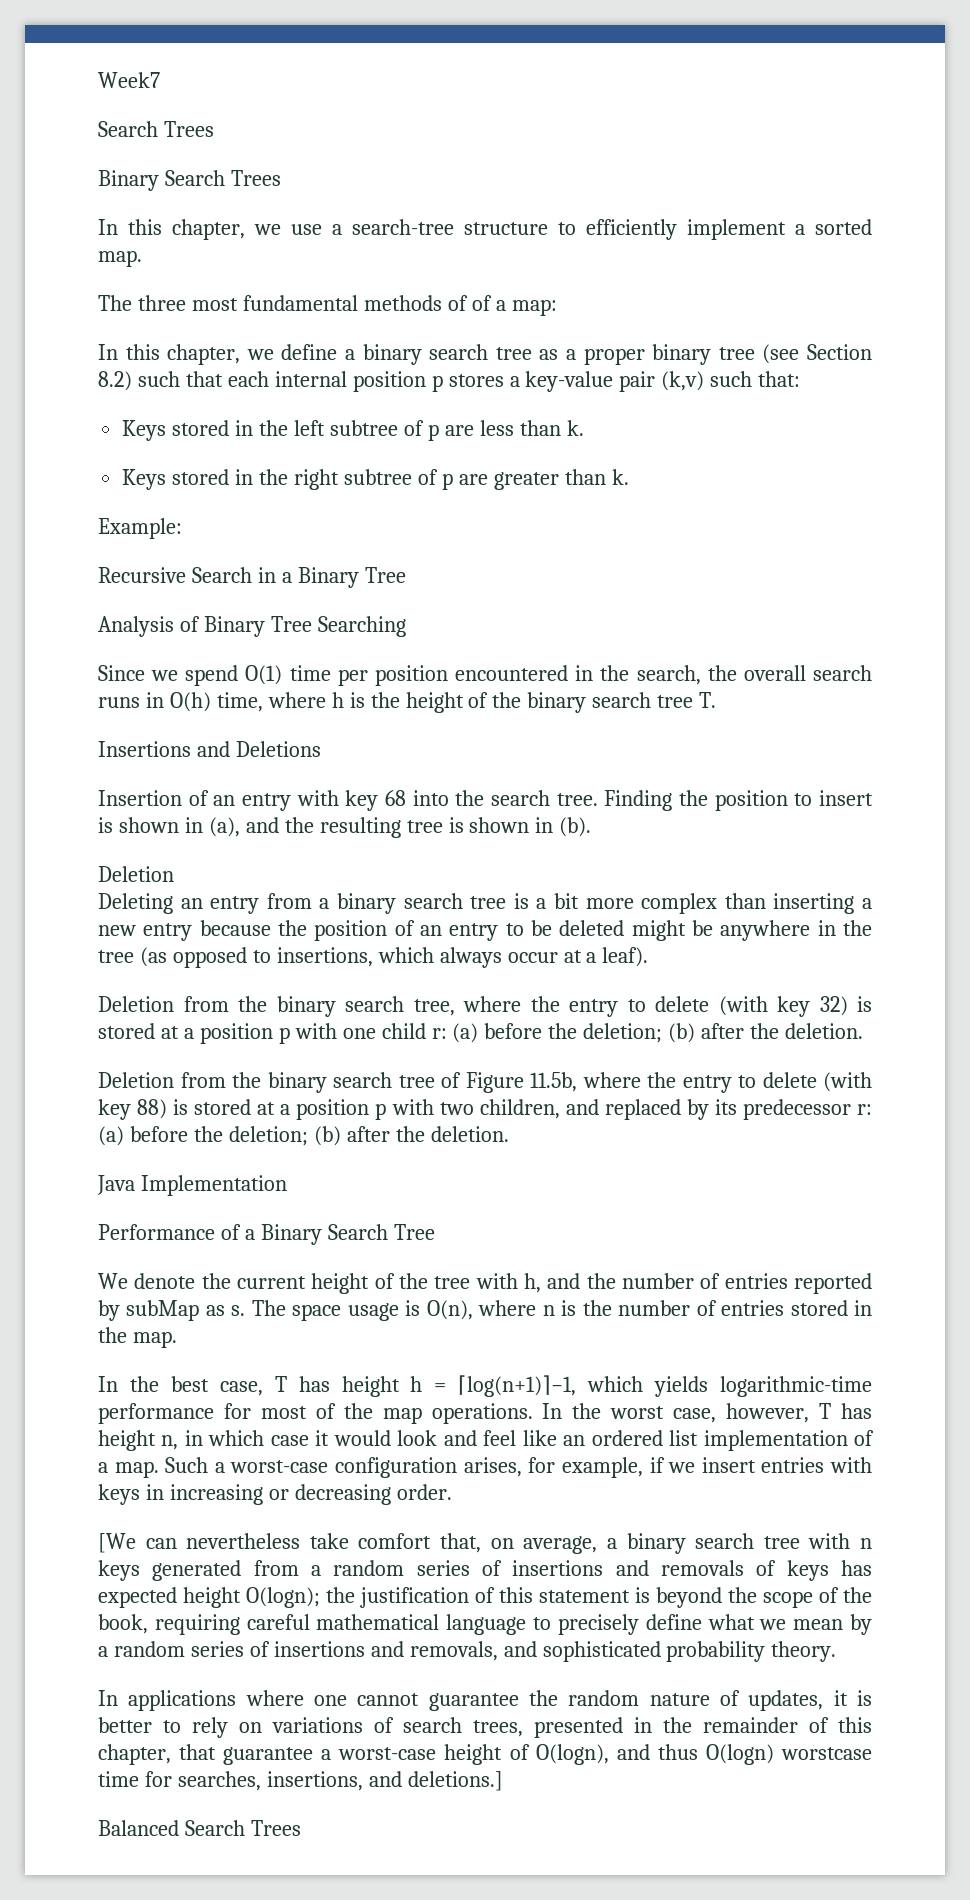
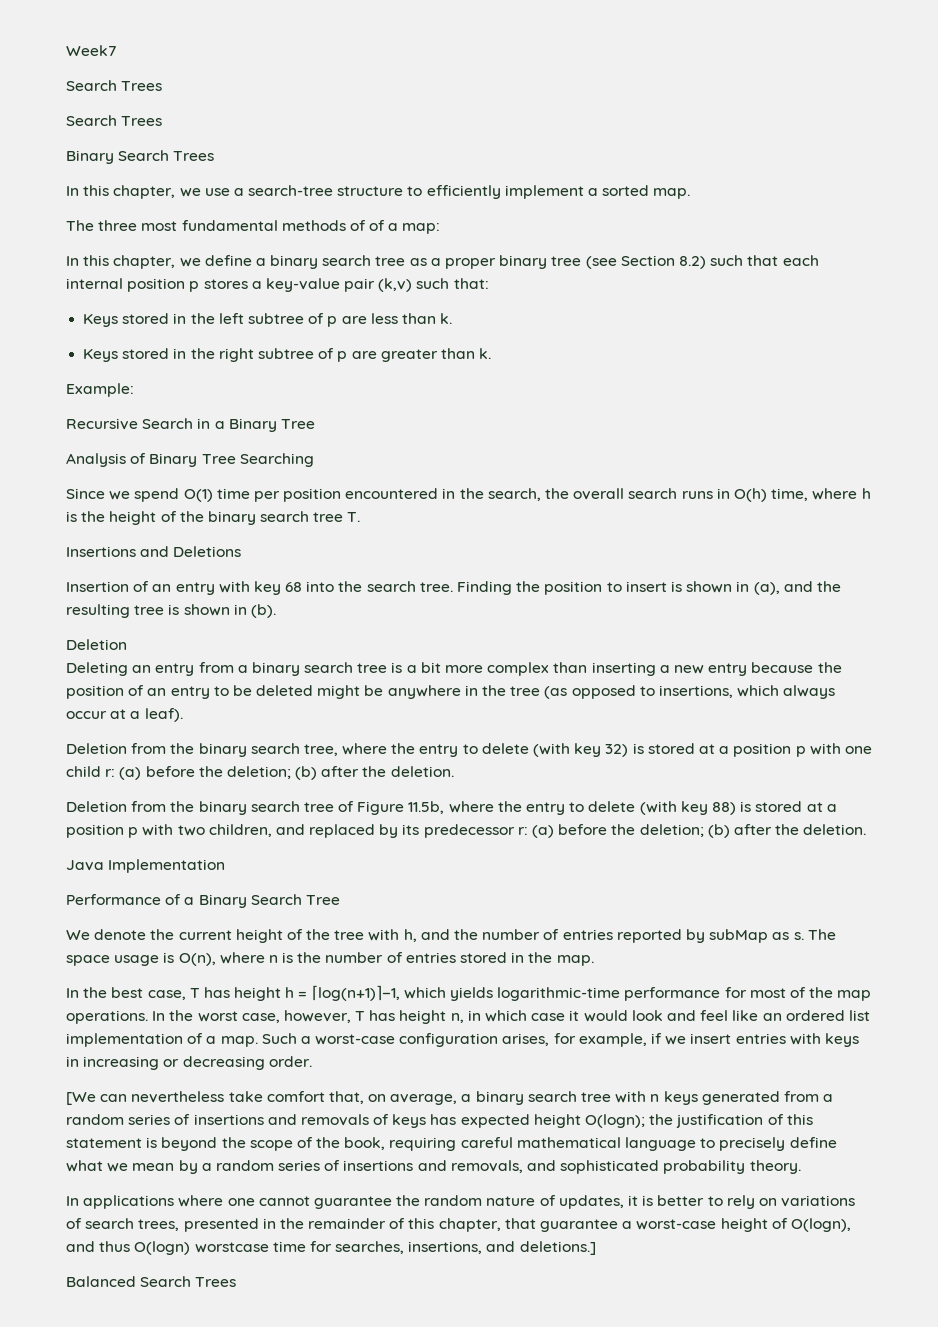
  Week7
+ Search Trees

